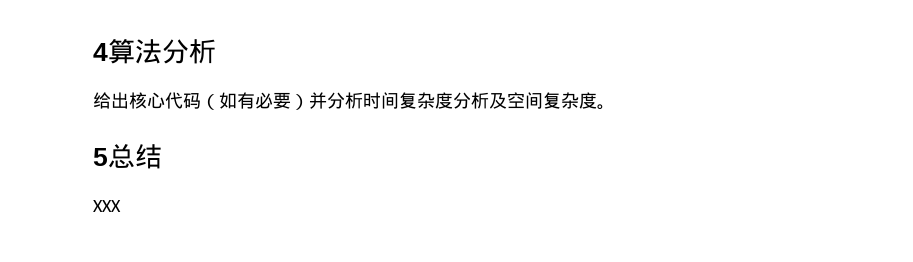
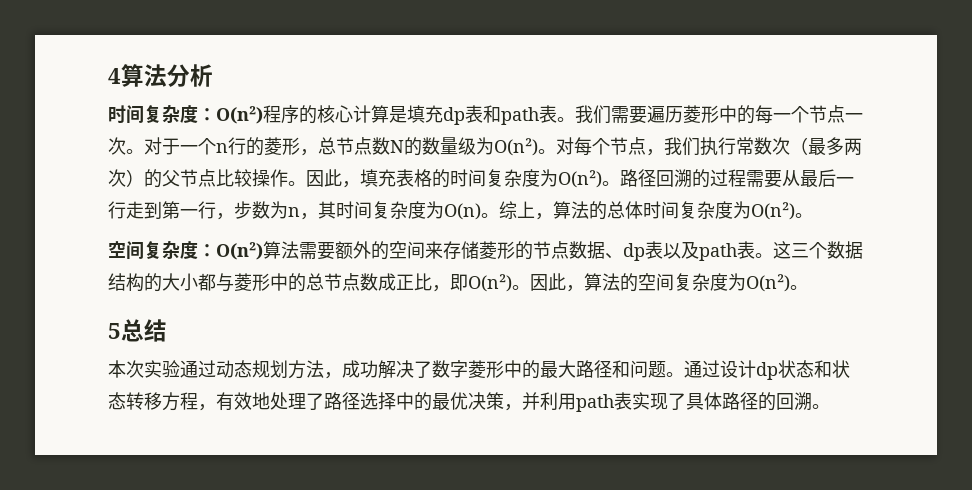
- 给出核心代码（如有必要）并分析时间复杂度分析及空间复杂度。
+ 时间复杂度：O(n²)程序的核心计算是填充dp表和path表。我们需要遍历菱形中的每一个节点一次。对于一个n行的菱形，总节点数N的数量级为O(n²)。对每个节点，我们执行常数次（最多两次）的父节点比较操作。因此，填充表格的时间复杂度为O(n²)。路径回溯的过程需要从最后一行走到第一行，步数为n，其时间复杂度为O(n)。综上，算法的总体时间复杂度为O(n²)。
+ 空间复杂度：O(n²)算法需要额外的空间来存储菱形的节点数据、dp表以及path表。这三个数据结构的大小都与菱形中的总节点数成正比，即O(n²)。因此，算法的空间复杂度为O(n²)。
  5总结
- XXX
+ 本次实验通过动态规划方法，成功解决了数字菱形中的最大路径和问题。通过设计dp状态和状态转移方程，有效地处理了路径选择中的最优决策，并利用path表实现了具体路径的回溯。

